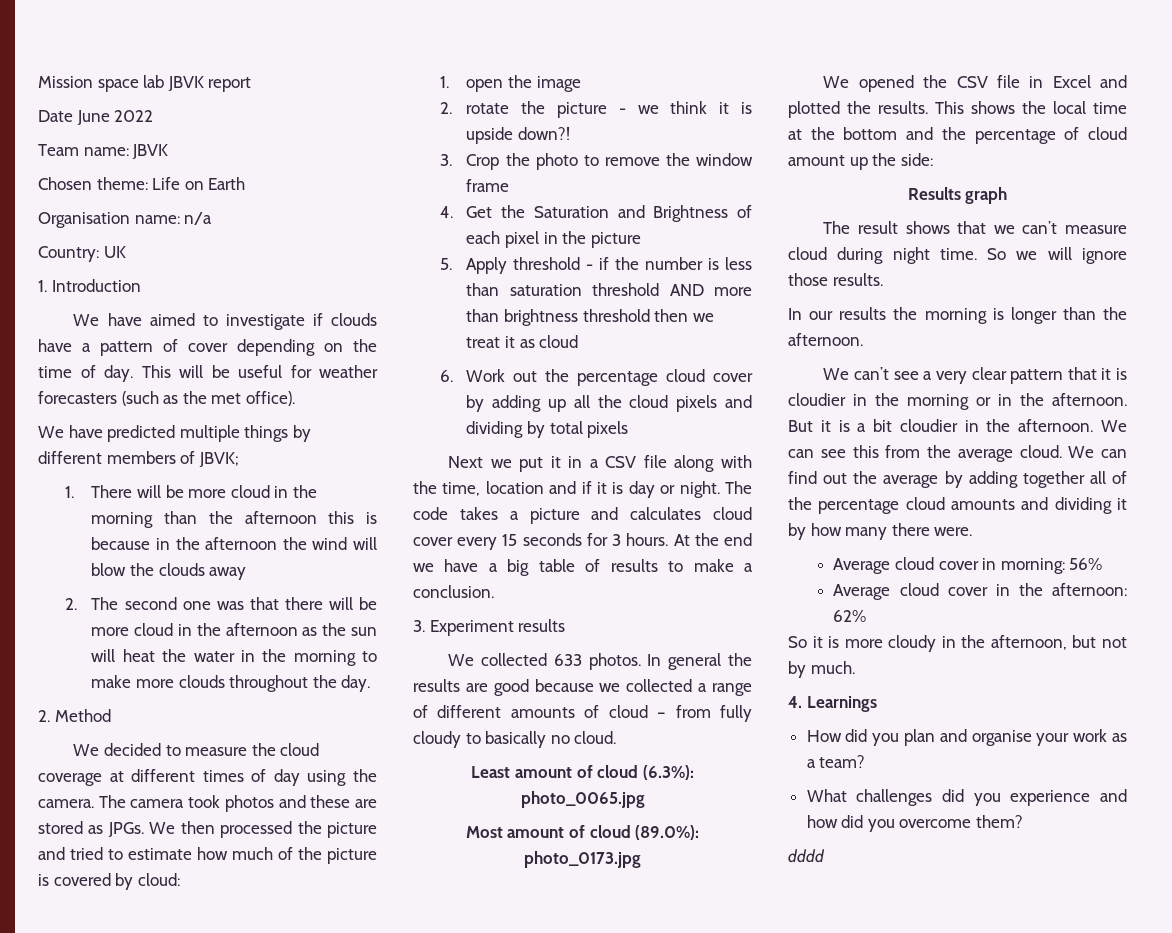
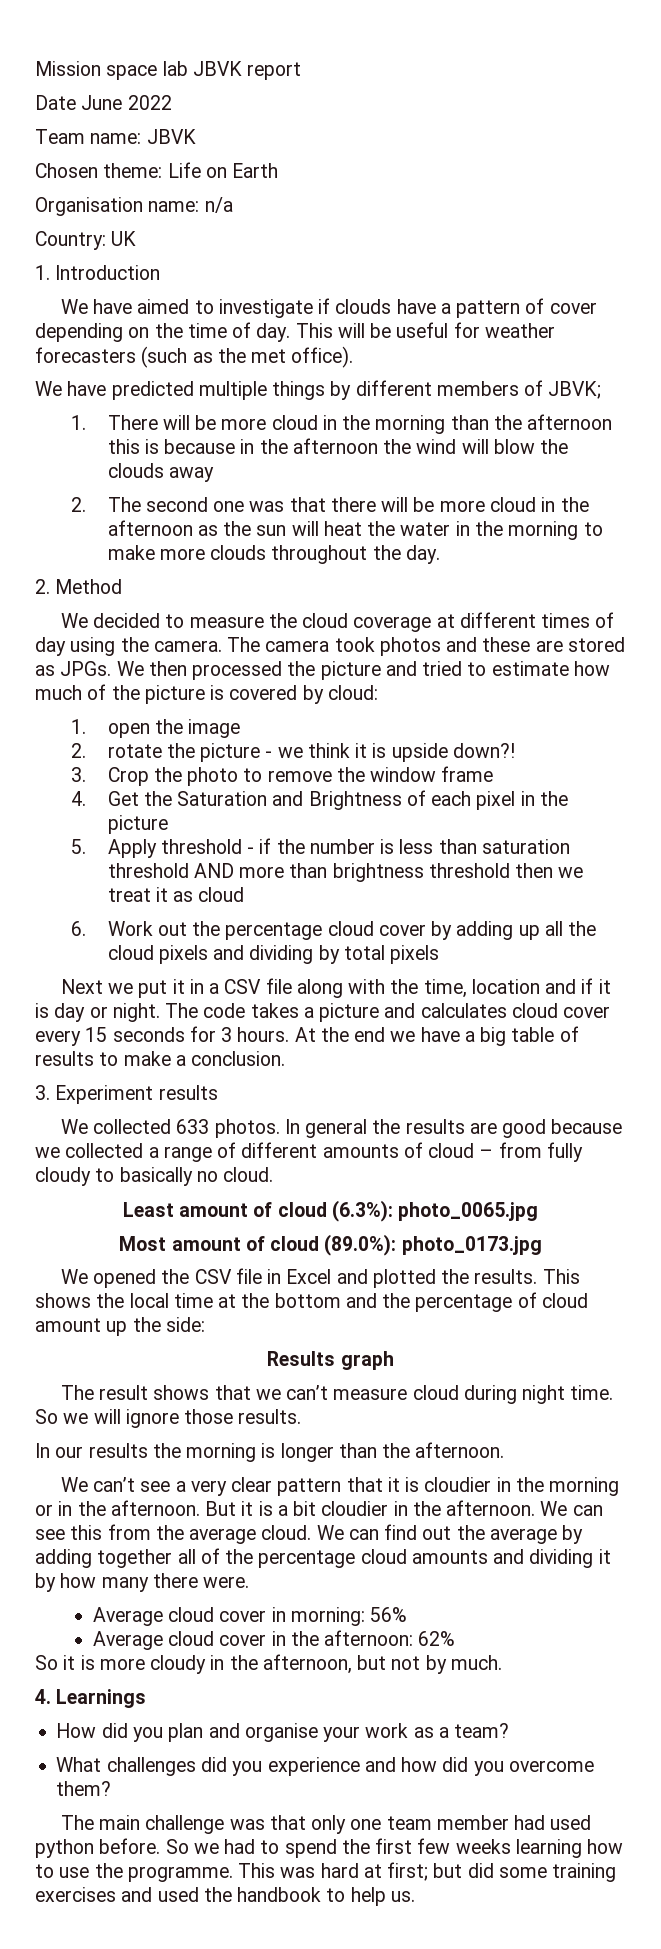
- dddd
+ The main challenge was that only one team member had used python before. So we had to spend the first few weeks learning how to use the programme. This was hard at first; but did some training exercises and used the handbook to help us.

